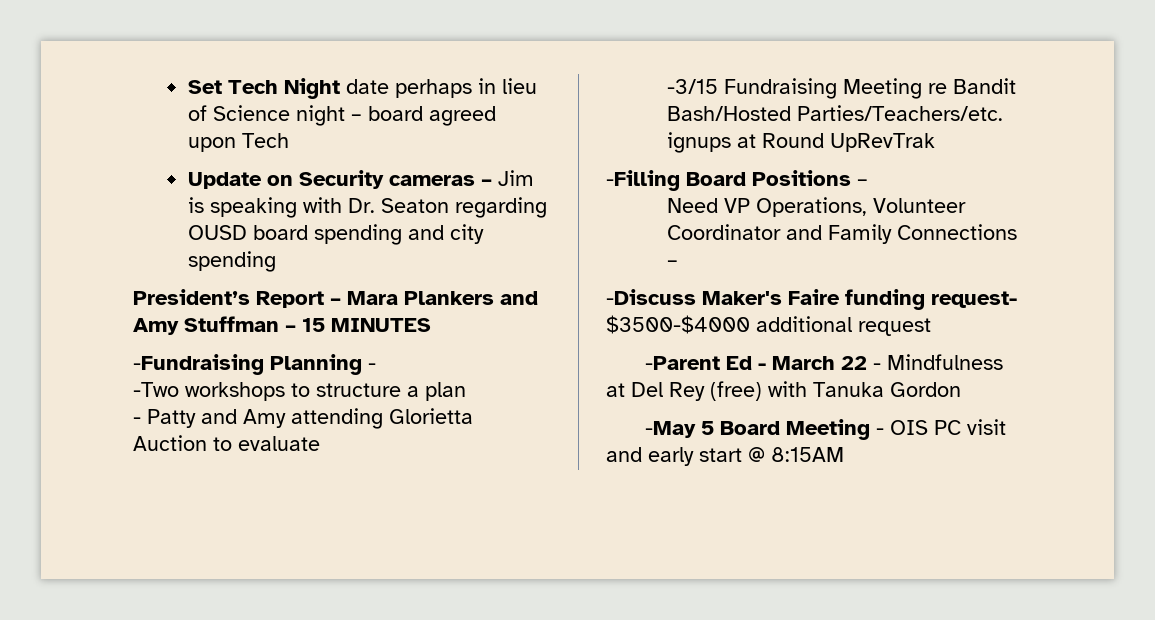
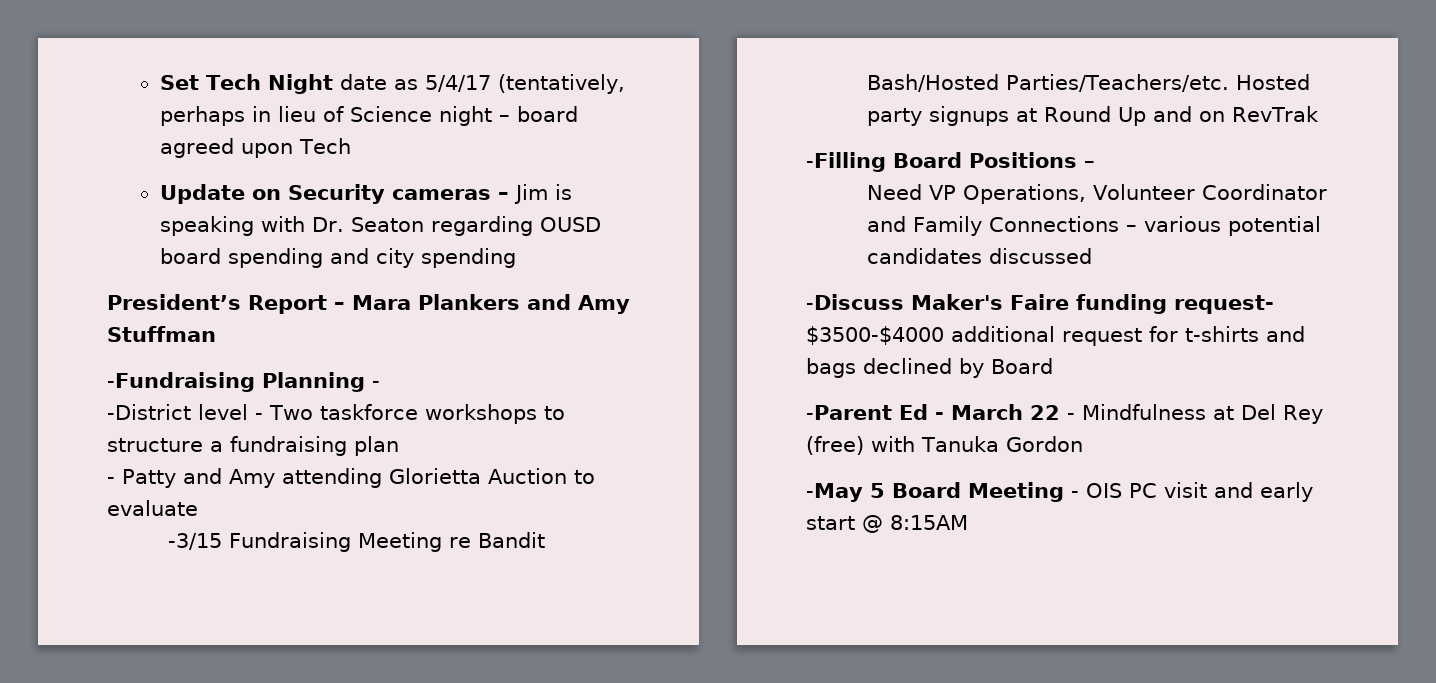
- Set Tech Night date perhaps in lieu of Science night – board agreed upon Tech
+ Set Tech Night date as 5/4/17 (tentatively, perhaps in lieu of Science night – board agreed upon Tech
- President’s Report – Mara Plankers and Amy Stuffman – 15 MINUTES
+ President’s Report – Mara Plankers and Amy Stuffman
- -Two workshops to structure a plan
+ -District level - Two taskforce workshops to structure a fundraising plan
- -3/15 Fundraising Meeting re Bandit Bash/Hosted Parties/Teachers/etc. ignups at Round UpRevTrak
+ -3/15 Fundraising Meeting re Bandit Bash/Hosted Parties/Teachers/etc. Hosted party signups at Round Up and on RevTrak
- Need VP Operations, Volunteer Coordinator and Family Connections –
+ Need VP Operations, Volunteer Coordinator and Family Connections – various potential candidates discussed
- -Discuss Maker's Faire funding request- $3500-$4000 additional request
+ -Discuss Maker's Faire funding request- $3500-$4000 additional request for t-shirts and bags declined by Board

